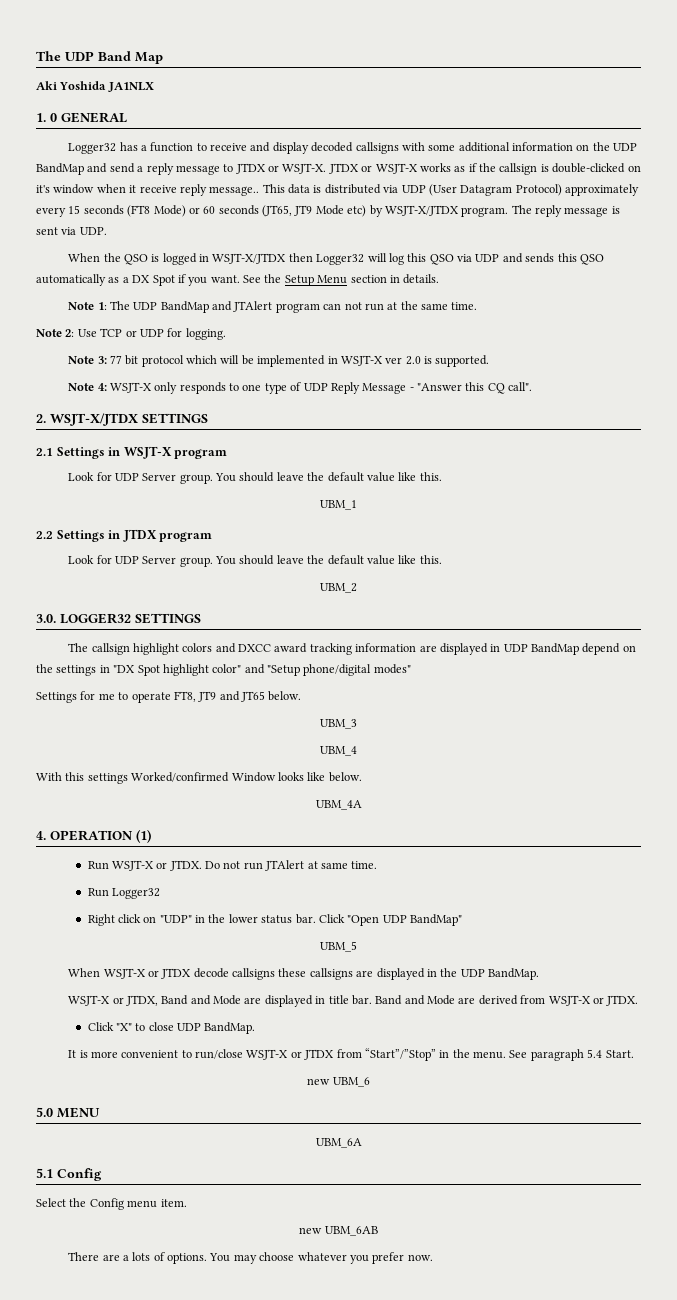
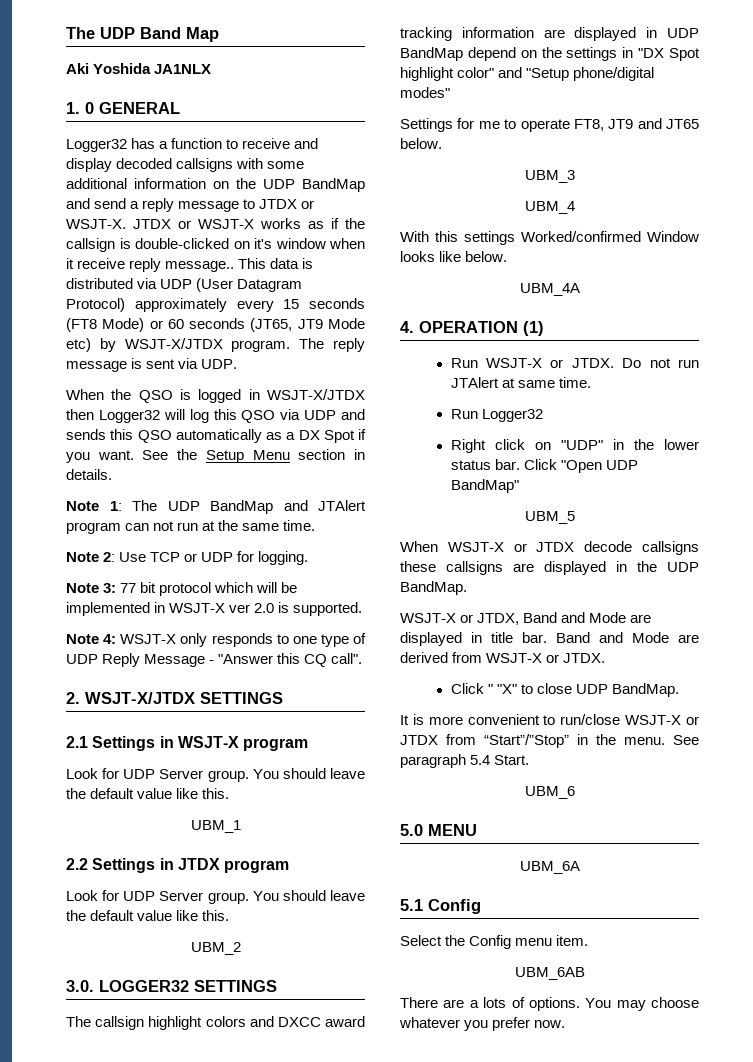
- Click "X" to close UDP BandMap.
+ Click " "X" to close UDP BandMap.
- new UBM_6
+ UBM_6
- new UBM_6AB
+ UBM_6AB

